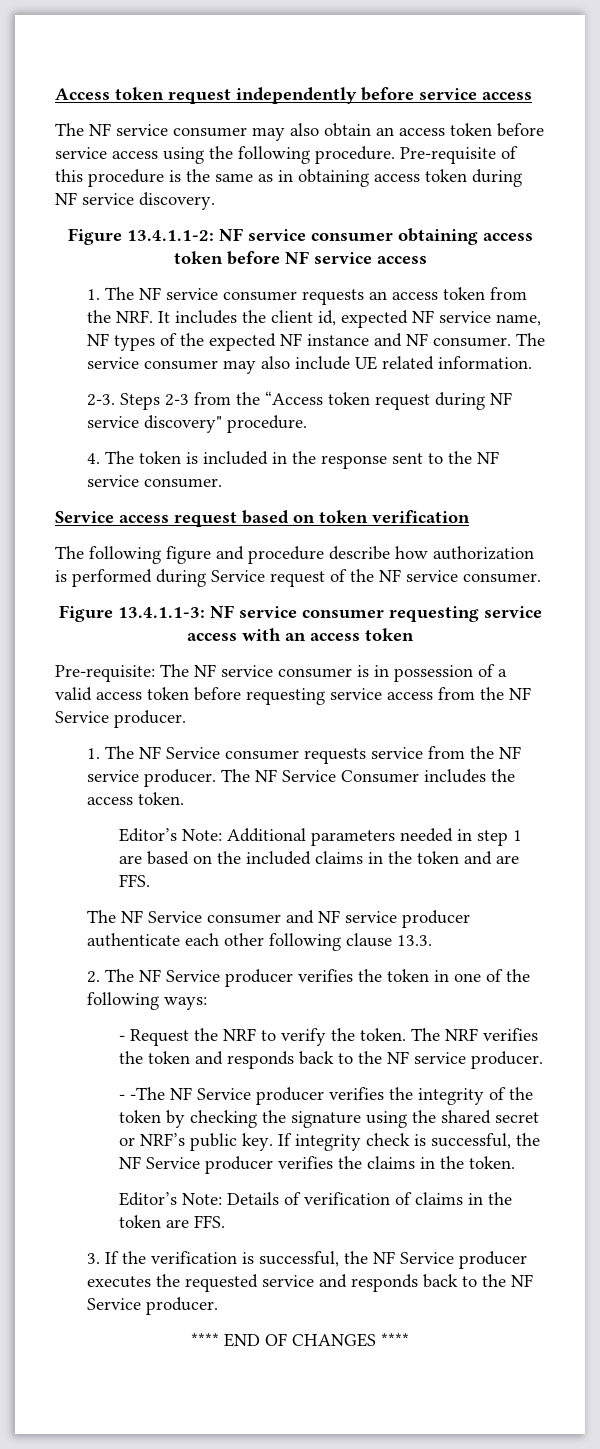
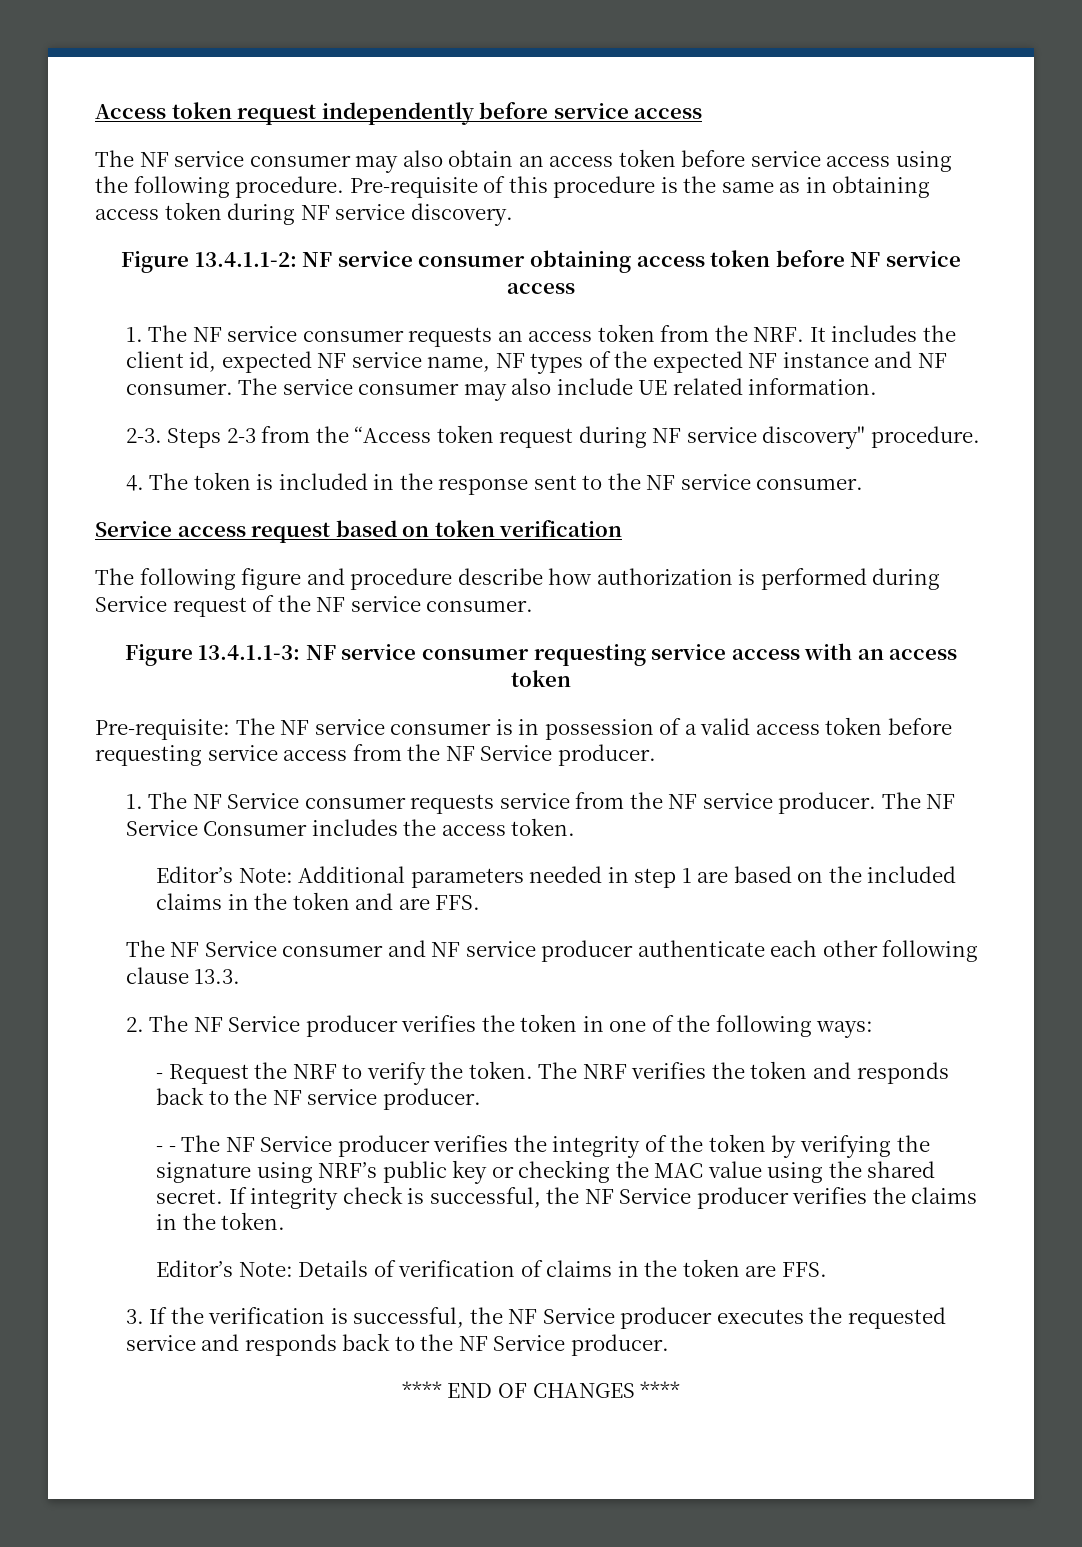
- - -The NF Service producer verifies the integrity of the token by checking the signature using the shared secret or NRF’s public key.
+ - - The NF Service producer verifies the integrity of the token by verifying the signature using NRF’s public key or checking the MAC value using the shared secret.

